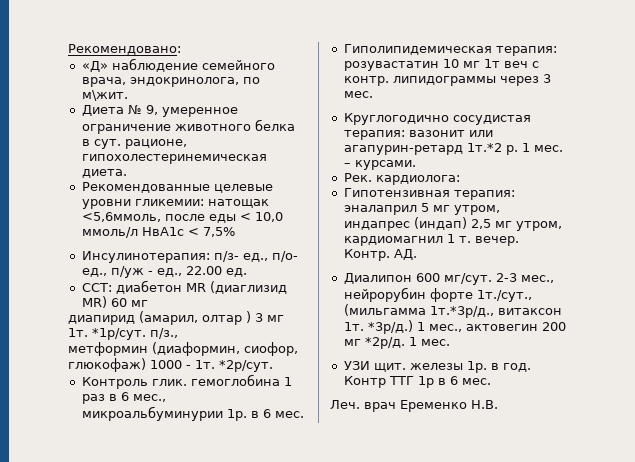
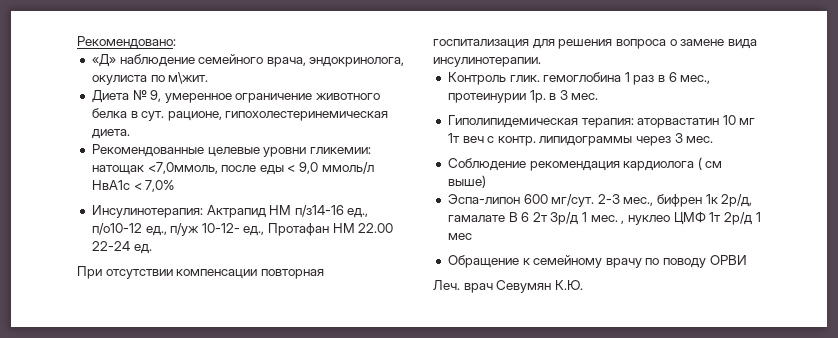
- «Д» наблюдение семейного врача, эндокринолога, по м\жит.
+ «Д» наблюдение семейного врача, эндокринолога, окулиста по м\жит.
- Рекомендованные целевые уровни гликемии: натощак <5,6ммоль, после еды < 10,0 ммоль/л НвА1с < 7,5%
+ Рекомендованные целевые уровни гликемии: натощак <7,0ммоль, после еды < 9,0 ммоль/л НвА1с < 7,0%
- Инсулинотерапия: п/з- ед., п/о- ед., п/уж - ед., 22.00 ед.
- ССТ: диабетон МR (диаглизид МR) 60 мг
- диапирид (амарил, олтар ) 3 мг 1т. *1р/сут. п/з.,
- метформин (диаформин, сиофор, глюкофаж) 1000 - 1т. *2р/сут.
+ Инсулинотерапия: Актрапид НМ п/з14-16 ед., п/о10-12 ед., п/уж 10-12- ед., Протафан НМ 22.00 22-24 ед.
+ При отсутствии компенсации повторная госпитализация для решения вопроса о замене вида инсулинотерапии.
- Контроль глик. гемоглобина 1 раз в 6 мес., микроальбуминурии 1р. в 6 мес.
+ Контроль глик. гемоглобина 1 раз в 6 мес., протеинурии 1р. в 3 мес.
- Гиполипидемическая терапия: розувастатин 10 мг 1т веч с контр. липидограммы через 3 мес.
+ Гиполипидемическая терапия: аторвастатин 10 мг 1т веч с контр. липидограммы через 3 мес.
- Круглогодично сосудистая терапия: вазонит или агапурин-ретард 1т.*2 р. 1 мес. – курсами.
- Рек. кардиолога:
- Гипотензивная терапия: эналаприл 5 мг утром, индапрес (индап) 2,5 мг утром, кардиомагнил 1 т. вечер. Контр. АД.
- Диалипон 600 мг/сут. 2-3 мес., нейрорубин форте 1т./сут., (мильгамма 1т.*3р/д., витаксон 1т. *3р/д.) 1 мес., актовегин 200 мг *2р/д. 1 мес.
- УЗИ щит. железы 1р. в год. Контр ТТГ 1р в 6 мес.
+ Соблюдение рекомендация кардиолога ( см выше)
+ Эспа-липон 600 мг/сут. 2-3 мес., бифрен 1к 2р/д, гамалате В 6 2т 3р/д 1 мес. , нуклео ЦМФ 1т 2р/д 1 мес
+ Обращение к семейному врачу по поводу ОРВИ
- Леч. врач Еременко Н.В.
+ Леч. врач Севумян К.Ю.

